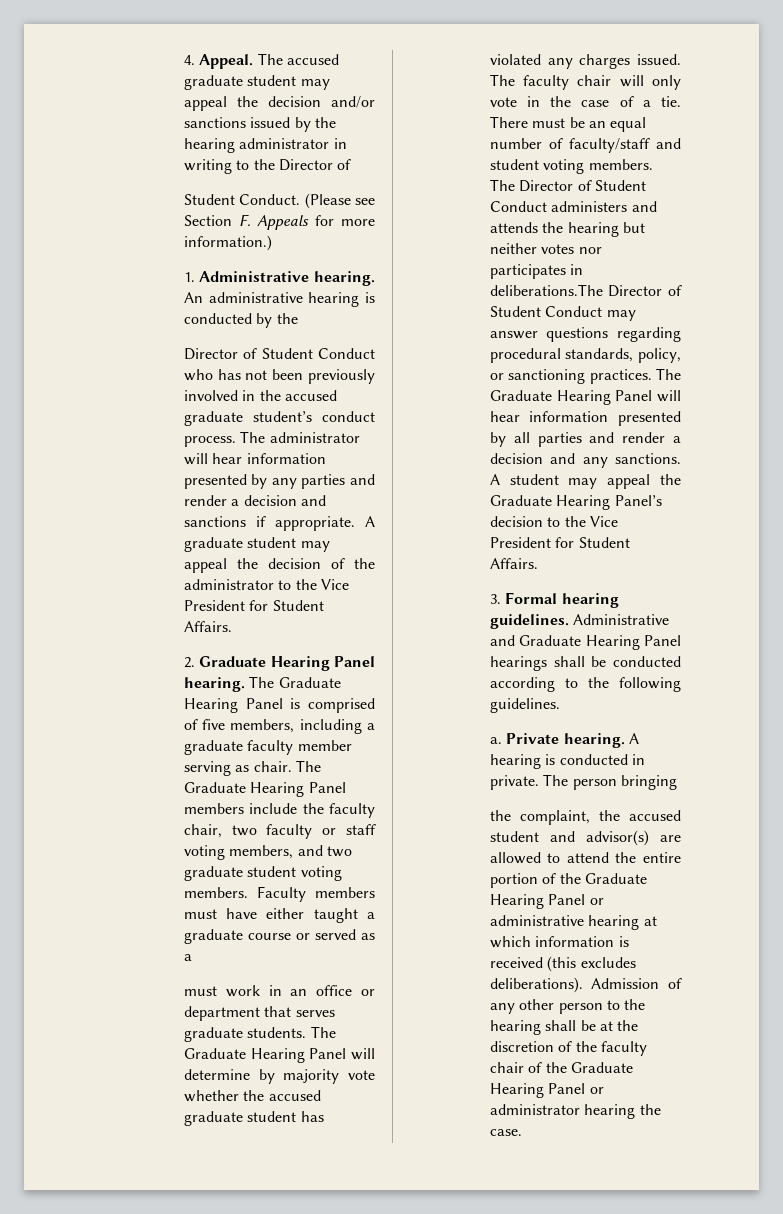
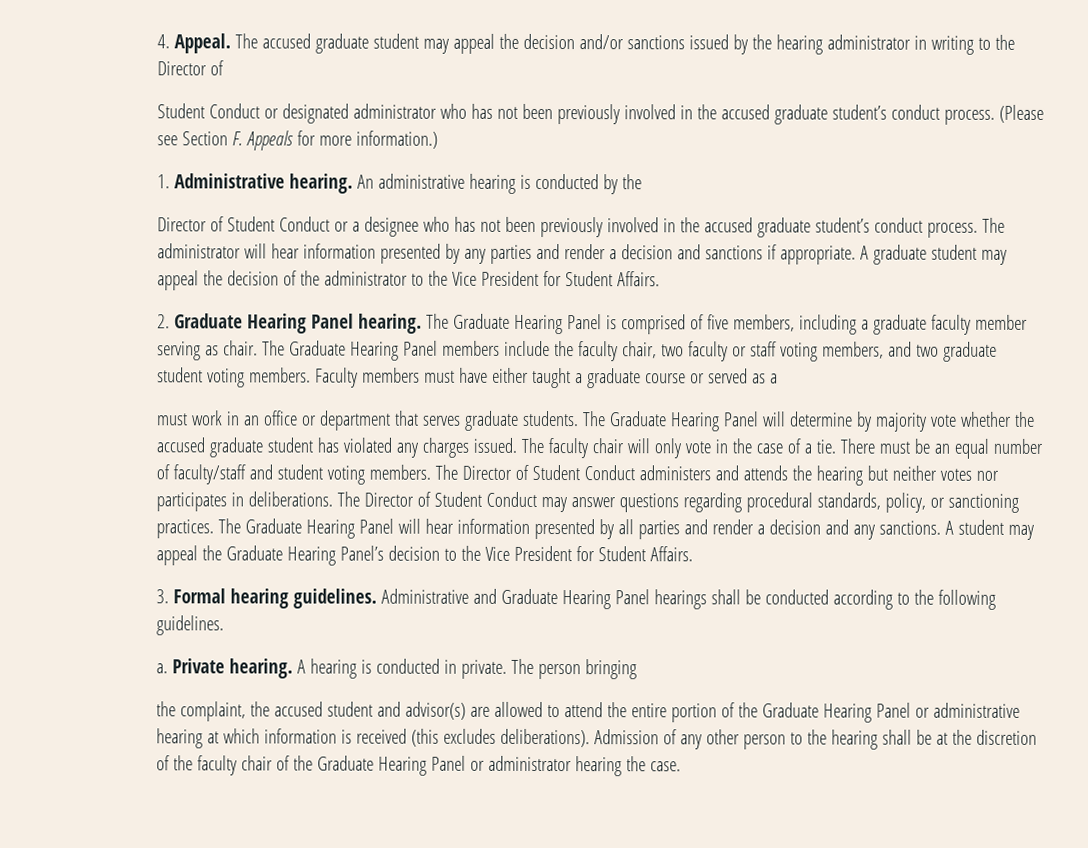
- Student Conduct.
+ Student Conduct or designated administrator who has not been previously involved in the accused graduate student’s conduct process.
- Director of Student Conduct who has not been previously involved in the accused graduate student’s conduct process.
+ Director of Student Conduct or a designee who has not been previously involved in the accused graduate student’s conduct process.
- The Director of Student Conduct administers and attends the hearing but neither votes nor participates in deliberations.The Director of Student Conduct may answer questions regarding procedural standards, policy, or sanctioning practices.
+ The Director of Student Conduct administers and attends the hearing but neither votes nor participates in deliberations. The Director of Student Conduct may answer questions regarding procedural standards, policy, or sanctioning practices.

